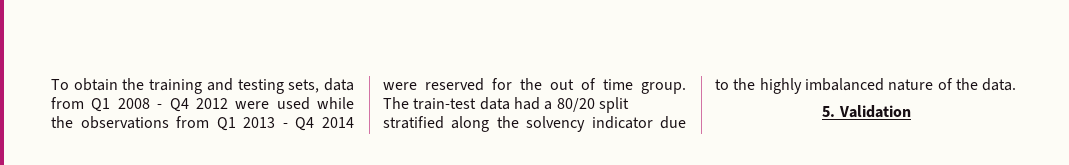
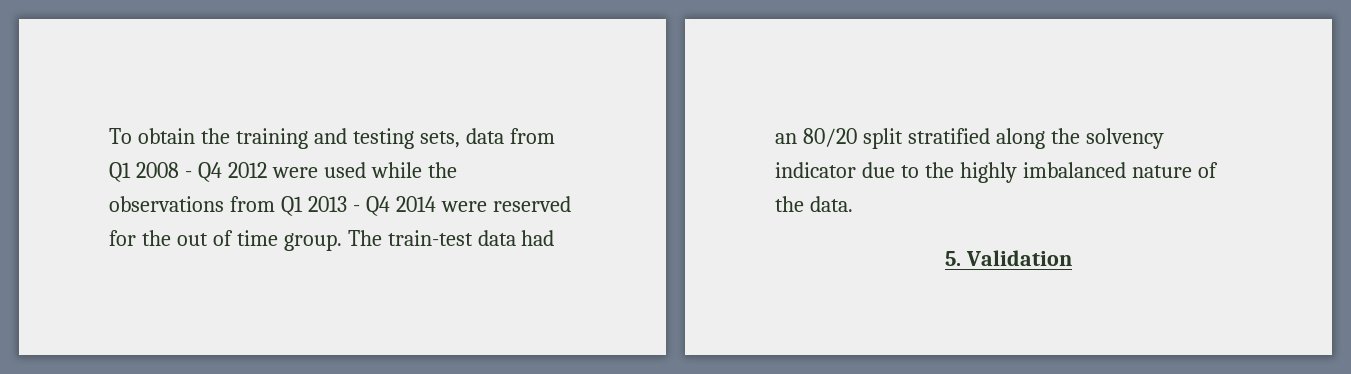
- The train-test data had a 80/20 split stratified along the solvency indicator due to the highly imbalanced nature of the data.
+ The train-test data had an 80/20 split stratified along the solvency indicator due to the highly imbalanced nature of the data.

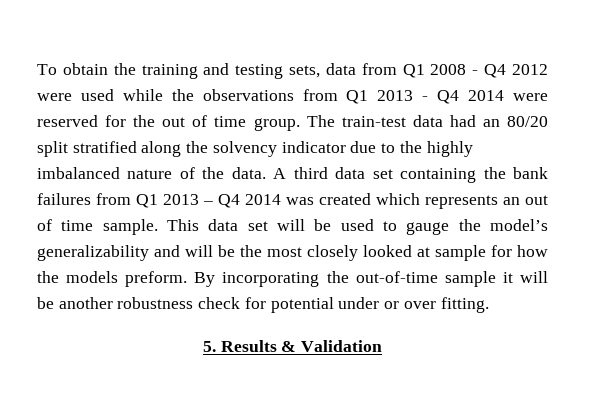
+ A third data set containing the bank failures from Q1 2013 – Q4 2014 was created which represents an out of time sample. This data set will be used to gauge the model’s generalizability and will be the most closely looked at sample for how the models preform. By incorporating the out-of-time sample it will be another robustness check for potential under or over fitting.
- 5. Validation
+ 5. Results & Validation

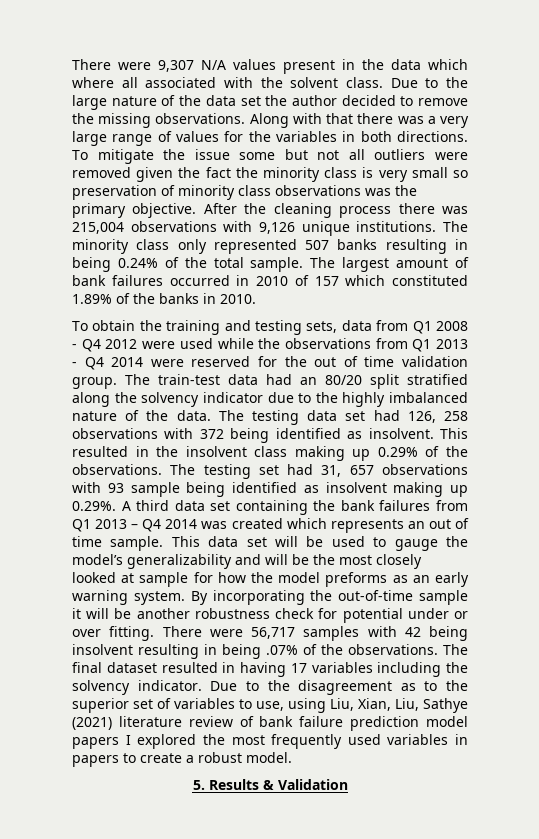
+ There were 9,307 N/A values present in the data which where all associated with the solvent class. Due to the large nature of the data set the author decided to remove the missing observations. Along with that there was a very large range of values for the variables in both directions. To mitigate the issue some but not all outliers were removed given the fact the minority class is very small so preservation of minority class observations was the primary objective. After the cleaning process there was 215,004 observations with 9,126 unique institutions. The minority class only represented 507 banks resulting in being 0.24% of the total sample. The largest amount of bank failures occurred in 2010 of 157 which constituted 1.89% of the banks in 2010.
- To obtain the training and testing sets, data from Q1 2008 - Q4 2012 were used while the observations from Q1 2013 - Q4 2014 were reserved for the out of time group.
+ To obtain the training and testing sets, data from Q1 2008 - Q4 2012 were used while the observations from Q1 2013 - Q4 2014 were reserved for the out of time validation group.
- A third data set containing the bank failures from Q1 2013 – Q4 2014 was created which represents an out of time sample.
+ The testing data set had 126, 258 observations with 372 being identified as insolvent. This resulted in the insolvent class making up 0.29% of the observations. The testing set had 31, 657 observations with 93 sample being identified as insolvent making up 0.29%. A third data set containing the bank failures from Q1 2013 – Q4 2014 was created which represents an out of time sample.
- This data set will be used to gauge the model’s generalizability and will be the most closely looked at sample for how the models preform.
+ This data set will be used to gauge the model’s generalizability and will be the most closely looked at sample for how the model preforms as an early warning system.
+ There were 56,717 samples with 42 being insolvent resulting in being .07% of the observations. The final dataset resulted in having 17 variables including the solvency indicator. Due to the disagreement as to the superior set of variables to use, using Liu, Xian, Liu, Sathye (2021) literature review of bank failure prediction model papers I explored the most frequently used variables in papers to create a robust model.

